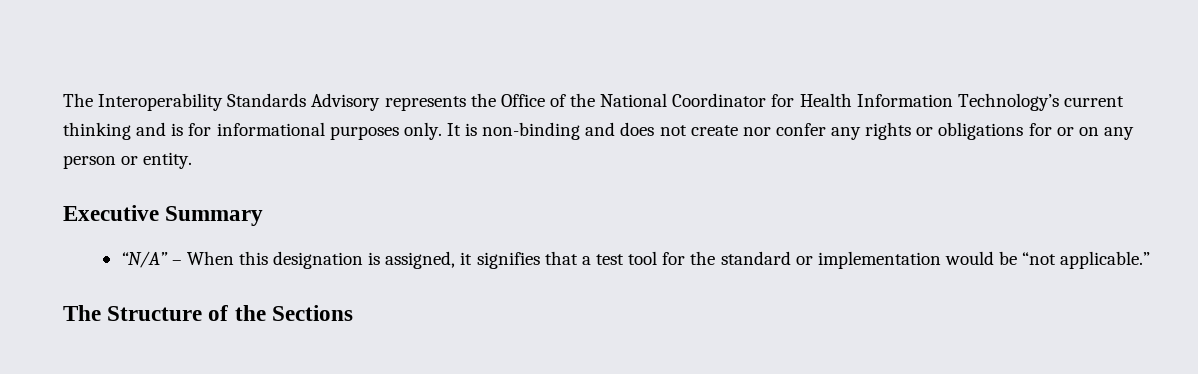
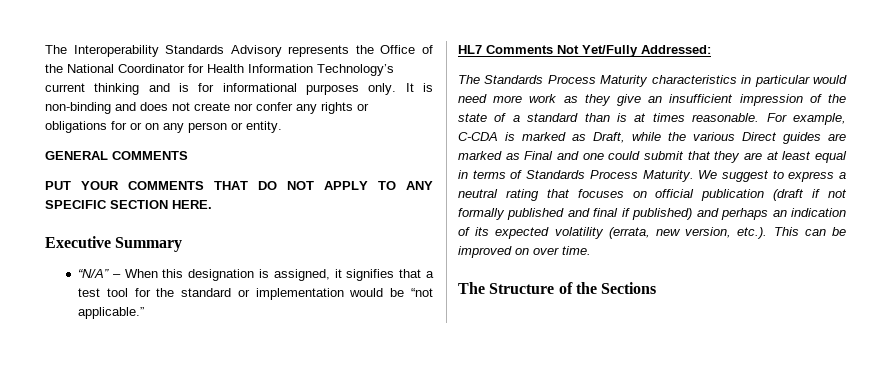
+ GENERAL COMMENTS
+ PUT YOUR COMMENTS THAT DO NOT APPLY TO ANY SPECIFIC SECTION HERE.
+ HL7 Comments Not Yet/Fully Addressed:
+ The Standards Process Maturity characteristics in particular would need more work as they give an insufficient impression of the state of a standard than is at times reasonable. For example, C-CDA is marked as Draft, while the various Direct guides are marked as Final and one could submit that they are at least equal in terms of Standards Process Maturity. We suggest to express a neutral rating that focuses on official publication (draft if not formally published and final if published) and perhaps an indication of its expected volatility (errata, new version, etc.). This can be improved on over time.

